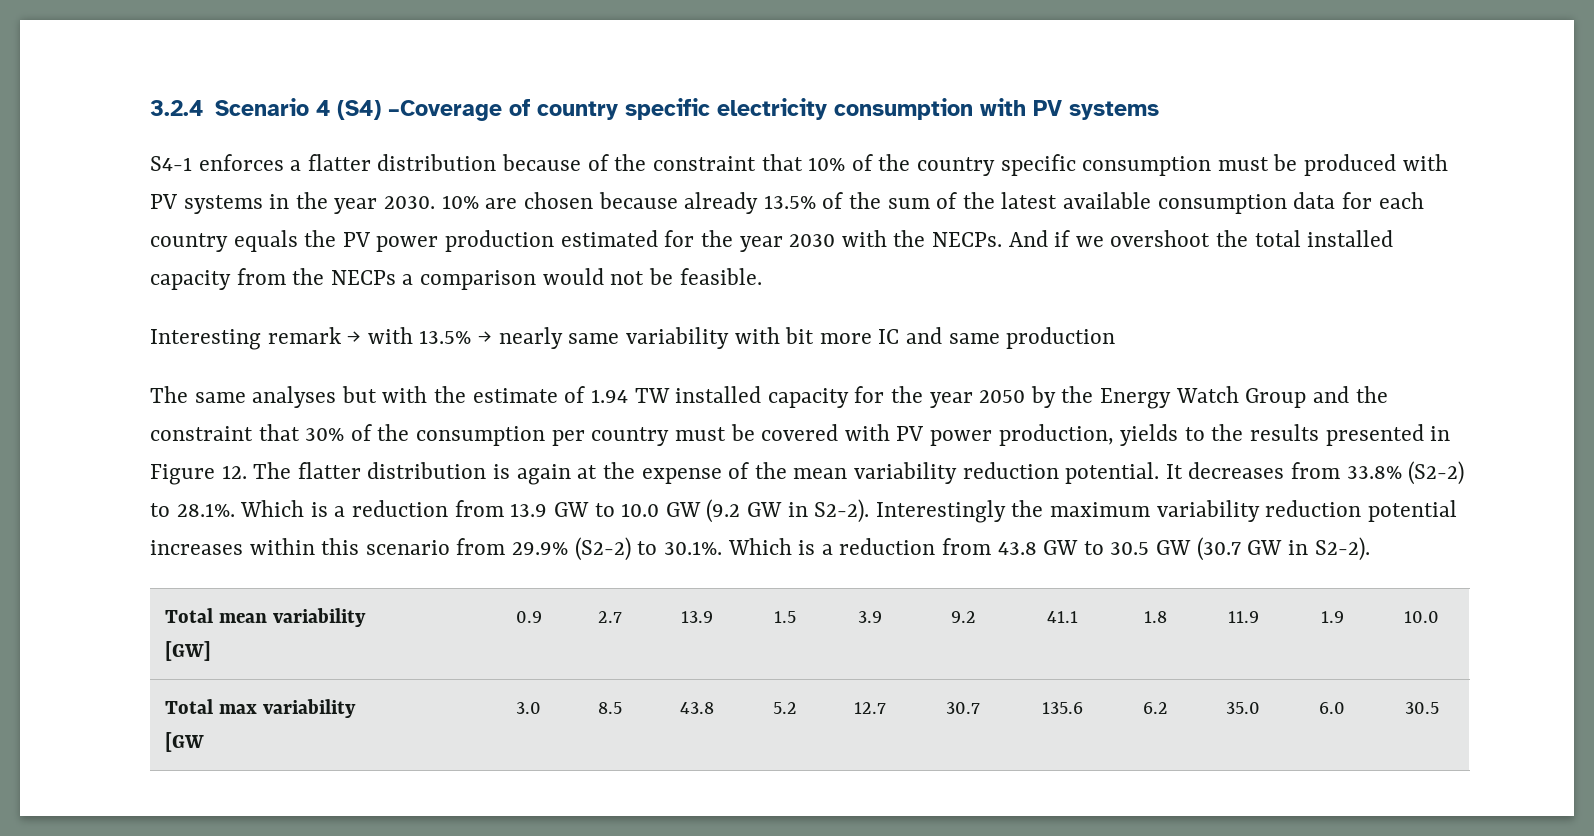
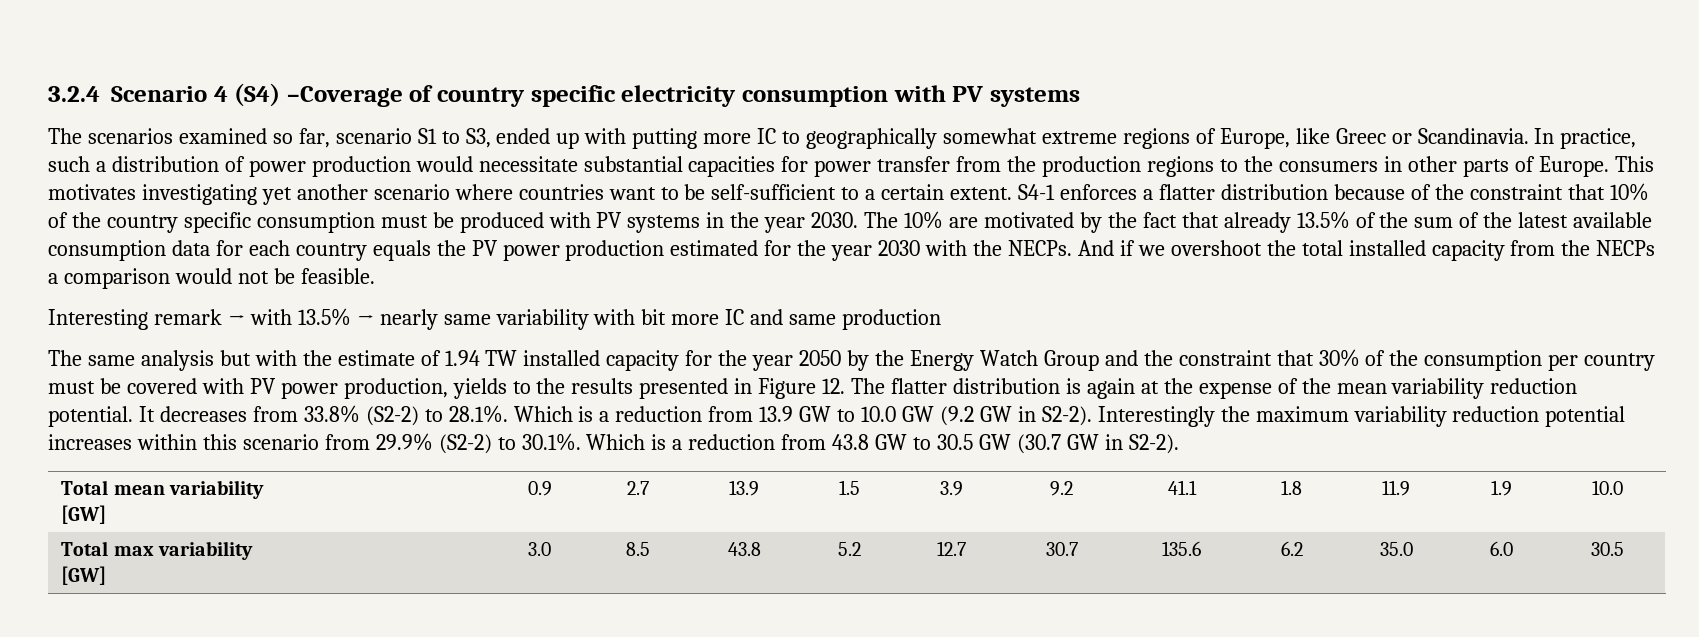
+ The scenarios examined so far, scenario S1 to S3, ended up with putting more IC to geographically somewhat extreme regions of Europe, like Greec or Scandinavia. In practice, such a distribution of power production would necessitate substantial capacities for power transfer from the production regions to the consumers in other parts of Europe. This motivates investigating yet another scenario where countries want to be self-sufficient to a certain extent.
- 10% are chosen because already 13.5% of the sum of the latest available consumption data for each country equals the PV power production estimated for the year 2030 with the NECPs.
+ The 10% are motivated by the fact that already 13.5% of the sum of the latest available consumption data for each country equals the PV power production estimated for the year 2030 with the NECPs.
- The same analyses but with the estimate of 1.94 TW installed capacity for the year 2050 by the Energy Watch Group and the constraint that 30% of the consumption per country must be covered with PV power production, yields to the results presented in Figure 12. The flatter distribution is again at the expense of the mean variability reduction potential.
+ The same analysis but with the estimate of 1.94 TW installed capacity for the year 2050 by the Energy Watch Group and the constraint that 30% of the consumption per country must be covered with PV power production, yields to the results presented in Figure 12. The flatter distribution is again at the expense of the mean variability reduction potential.
  Total max variability
- [GW | 3.0 | 8.5 | 43.8 | 5.2 | 12.7 | 30.7 | 135.6 | 6.2 | 35.0 | 6.0 | 30.5
+ [GW] | 3.0 | 8.5 | 43.8 | 5.2 | 12.7 | 30.7 | 135.6 | 6.2 | 35.0 | 6.0 | 30.5

